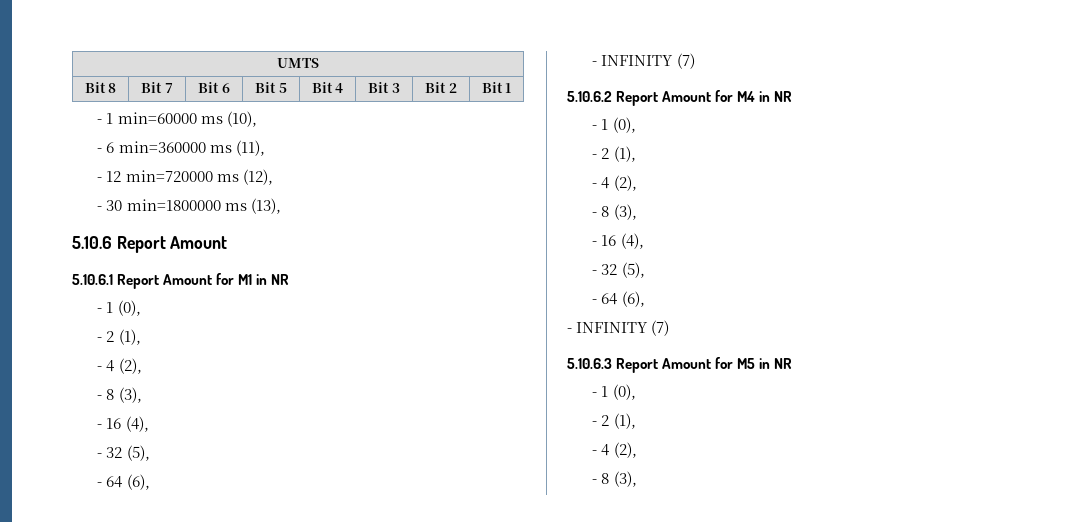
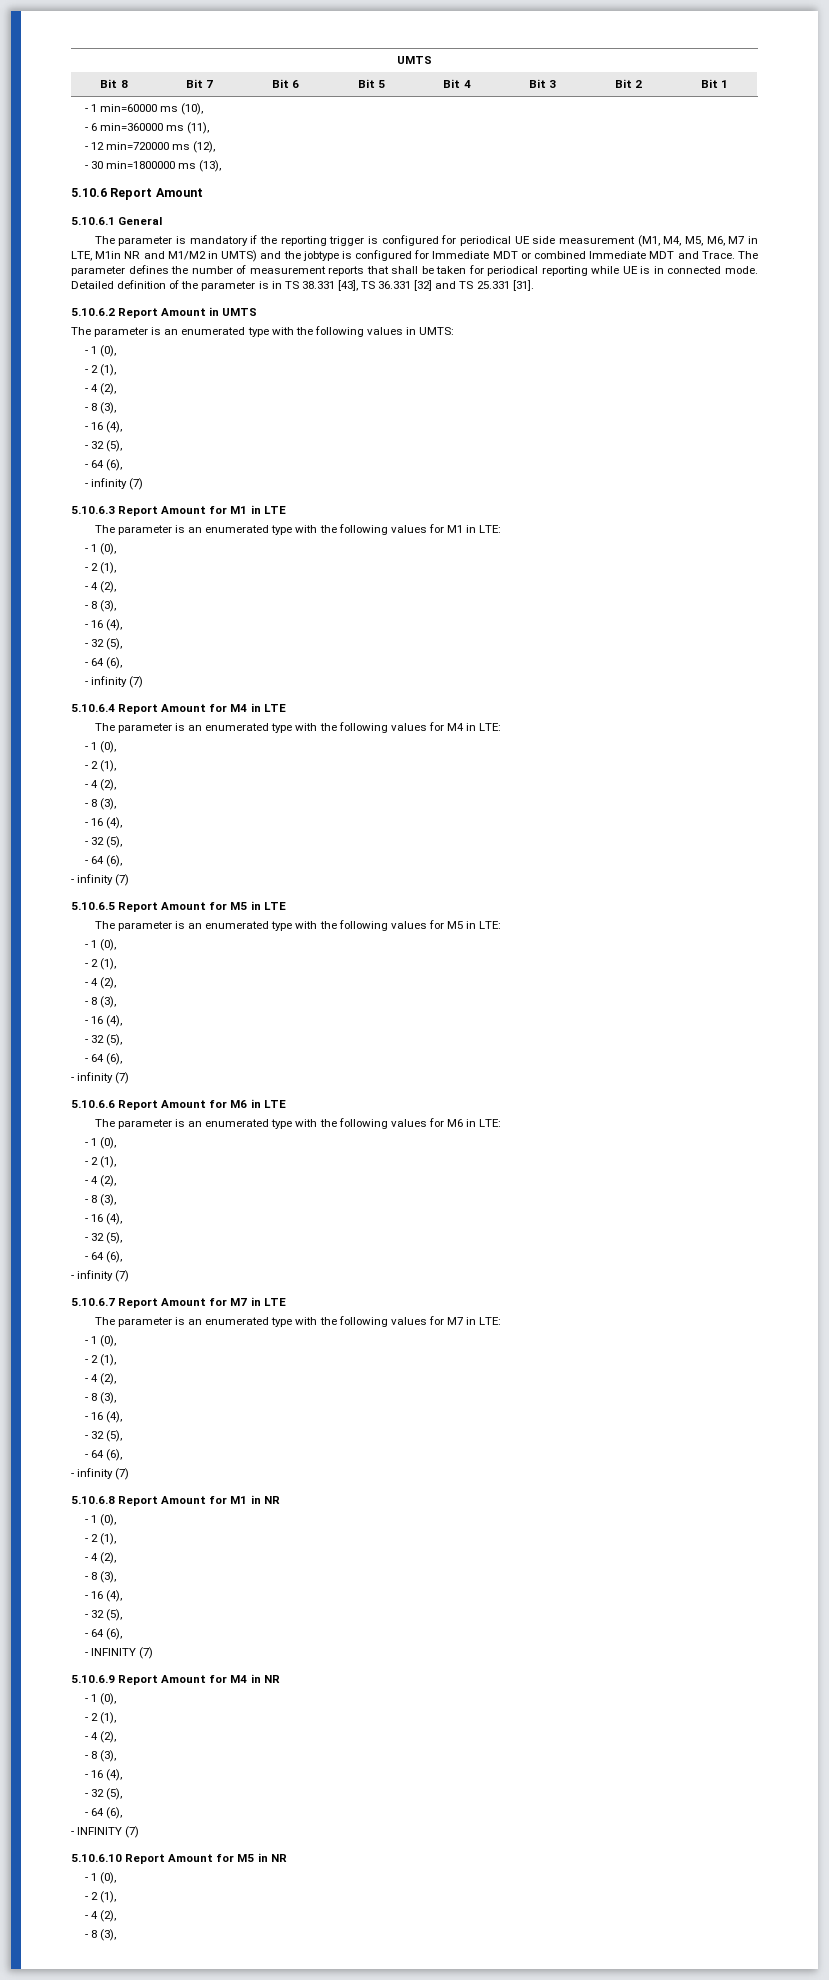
- 5.10.6.1 Report Amount for M1 in NR
+ 5.10.6.1 General
+ The parameter is mandatory if the reporting trigger is configured for periodical UE side measurement (M1, M4, M5, M6, M7 in LTE, M1in NR and M1/M2 in UMTS) and the jobtype is configured for Immediate MDT or combined Immediate MDT and Trace. The parameter defines the number of measurement reports that shall be taken for periodical reporting while UE is in connected mode. Detailed definition of the parameter is in TS 38.331 [43], TS 36.331 [32] and TS 25.331 [31].
+ 5.10.6.2 Report Amount in UMTS
+ The parameter is an enumerated type with the following values in UMTS:
+ - 1 (0),
+ - 2 (1),
+ - 4 (2),
+ - 8 (3),
+ - 16 (4),
+ - 32 (5),
+ - 64 (6),
+ - infinity (7)
+ 5.10.6.3 Report Amount for M1 in LTE
+ The parameter is an enumerated type with the following values for M1 in LTE:
+ - 1 (0),
+ - 2 (1),
+ - 4 (2),
+ - 8 (3),
+ - 16 (4),
+ - 32 (5),
+ - 64 (6),
+ - infinity (7)
+ 5.10.6.4 Report Amount for M4 in LTE
+ The parameter is an enumerated type with the following values for M4 in LTE:
+ - 1 (0),
+ - 2 (1),
+ - 4 (2),
+ - 8 (3),
+ - 16 (4),
+ - 32 (5),
+ - 64 (6),
+ - infinity (7)
+ 5.10.6.5 Report Amount for M5 in LTE
+ The parameter is an enumerated type with the following values for M5 in LTE:
+ - 1 (0),
+ - 2 (1),
+ - 4 (2),
+ - 8 (3),
+ - 16 (4),
+ - 32 (5),
+ - 64 (6),
+ - infinity (7)
+ 5.10.6.6 Report Amount for M6 in LTE
+ The parameter is an enumerated type with the following values for M6 in LTE:
+ - 1 (0),
+ - 2 (1),
+ - 4 (2),
+ - 8 (3),
+ - 16 (4),
+ - 32 (5),
+ - 64 (6),
+ - infinity (7)
+ 5.10.6.7 Report Amount for M7 in LTE
+ The parameter is an enumerated type with the following values for M7 in LTE:
+ - 1 (0),
+ - 2 (1),
+ - 4 (2),
+ - 8 (3),
+ - 16 (4),
+ - 32 (5),
+ - 64 (6),
+ - infinity (7)
+ 5.10.6.8 Report Amount for M1 in NR
- 5.10.6.2 Report Amount for M4 in NR
+ 5.10.6.9 Report Amount for M4 in NR
- 5.10.6.3 Report Amount for M5 in NR
+ 5.10.6.10 Report Amount for M5 in NR

